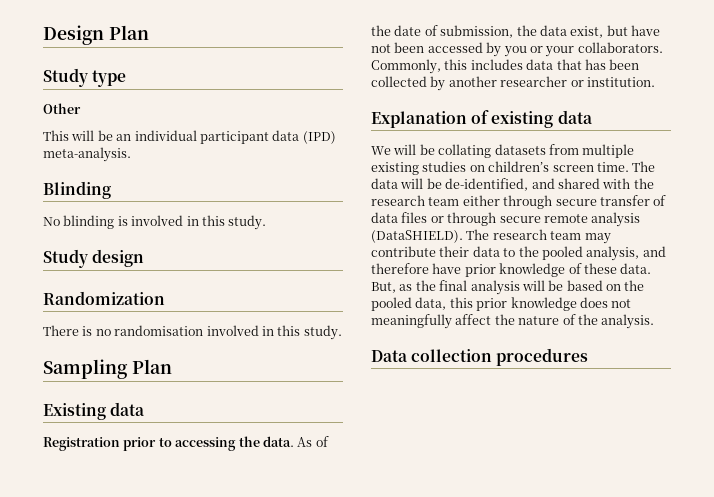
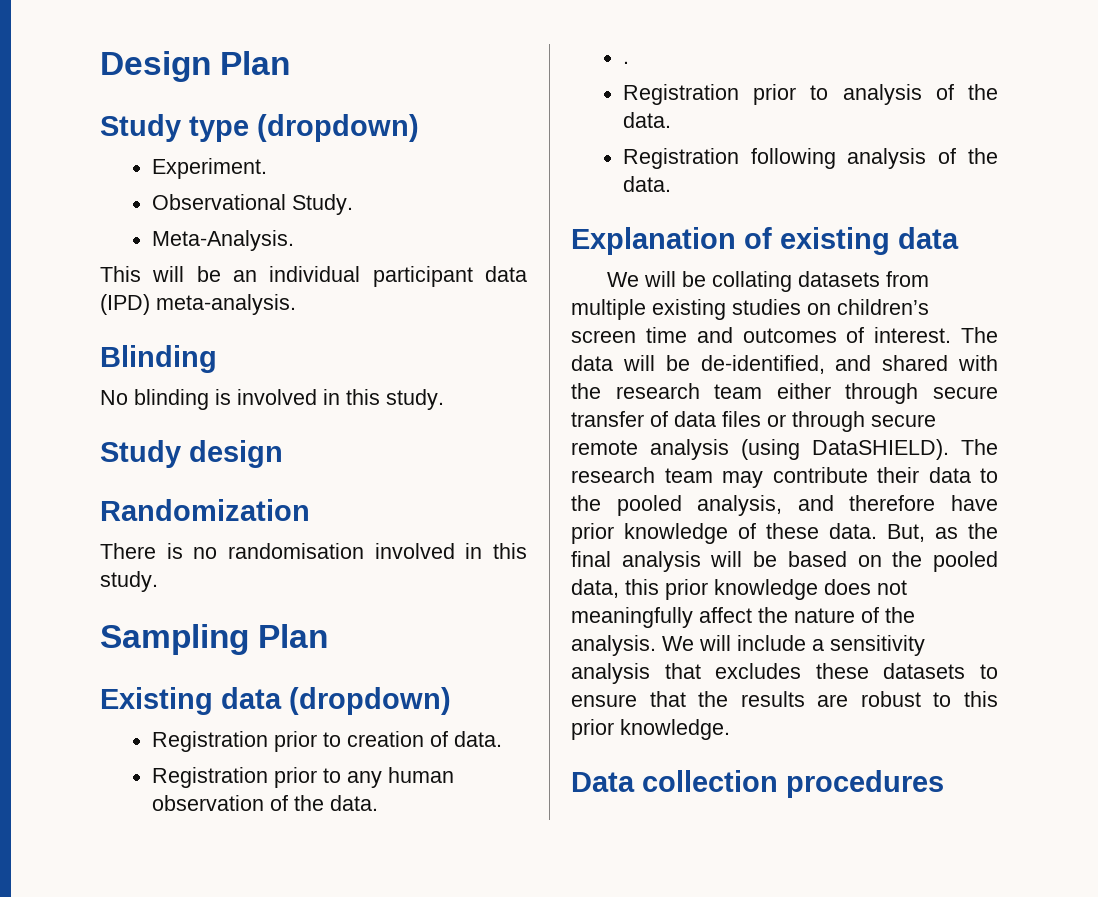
- Study type
- Other
+ Study type (dropdown)
+ Experiment.
+ Observational Study.
+ Meta-Analysis.
- Existing data
- Registration prior to accessing the data. As of the date of submission, the data exist, but have not been accessed by you or your collaborators. Commonly, this includes data that has been collected by another researcher or institution.
+ Existing data (dropdown)
+ Registration prior to creation of data.
+ Registration prior to any human observation of the data.
+ .
+ Registration prior to analysis of the data.
+ Registration following analysis of the data.
- We will be collating datasets from multiple existing studies on children’s screen time.
+ We will be collating datasets from multiple existing studies on children’s screen time and outcomes of interest.
- The data will be de-identified, and shared with the research team either through secure transfer of data files or through secure remote analysis (DataSHIELD).
+ The data will be de-identified, and shared with the research team either through secure transfer of data files or through secure remote analysis (using DataSHIELD).
+ We will include a sensitivity analysis that excludes these datasets to ensure that the results are robust to this prior knowledge.

